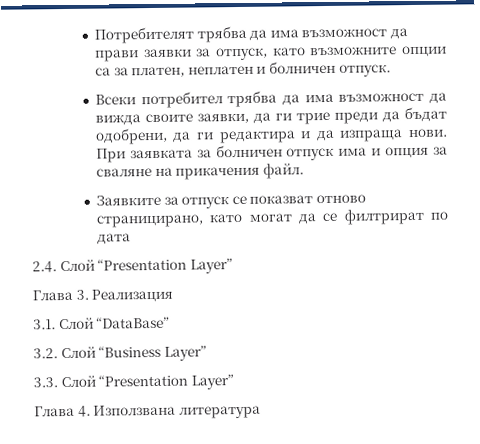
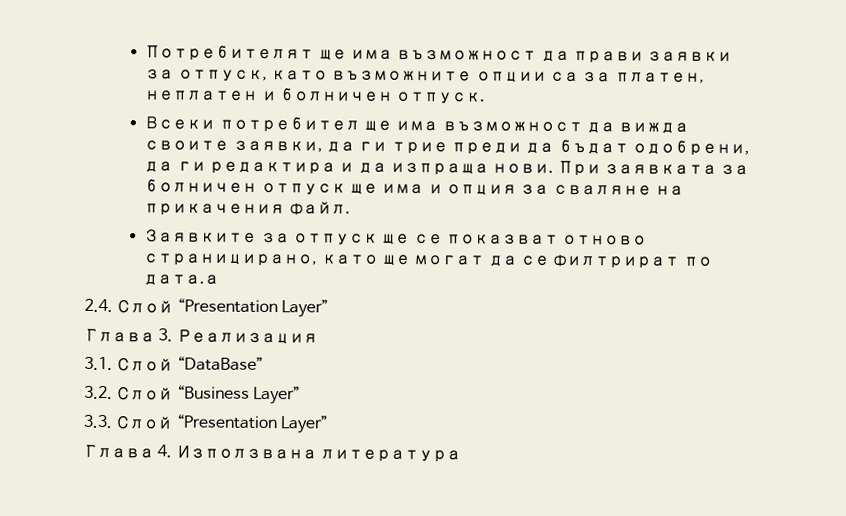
- Потребителят трябва да има възможност да прави заявки за отпуск, като възможните опции са за платен, неплатен и болничен отпуск.
+ Потребителят ще има възможност да прави заявки за отпуск, като възможните опции са за платен, неплатен и болничен отпуск.
- Всеки потребител трябва да има възможност да вижда своите заявки, да ги трие преди да бъдат одобрени, да ги редактира и да изпраща нови.
+ Всеки потребител ще има възможност да вижда своите заявки, да ги трие преди да бъдат одобрени, да ги редактира и да изпраща нови.
- При заявката за болничен отпуск има и опция за сваляне на прикачения файл.
+ При заявката за болничен отпуск ще има и опция за сваляне на прикачения файл.
- Заявките за отпуск се показват отново страницирано, като могат да се филтрират по дата
+ Заявките за отпуск ще се показват отново страницирано, като ще могат да се филтрират по дата.а

